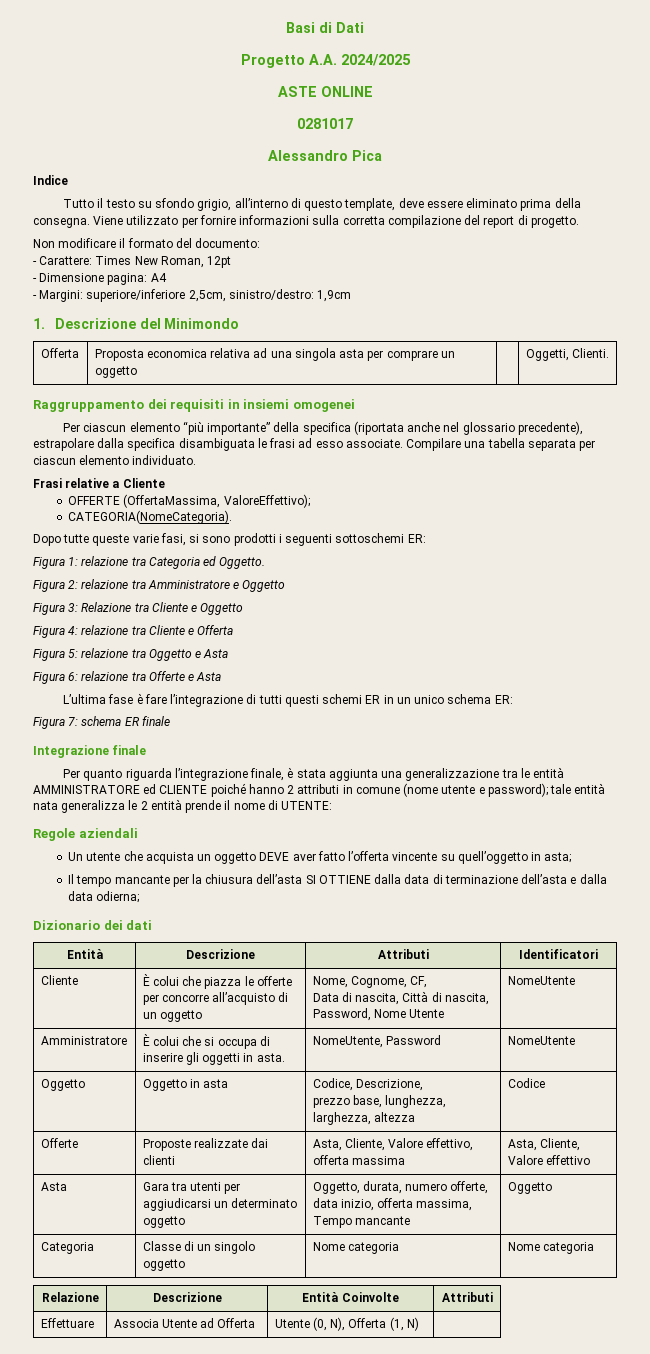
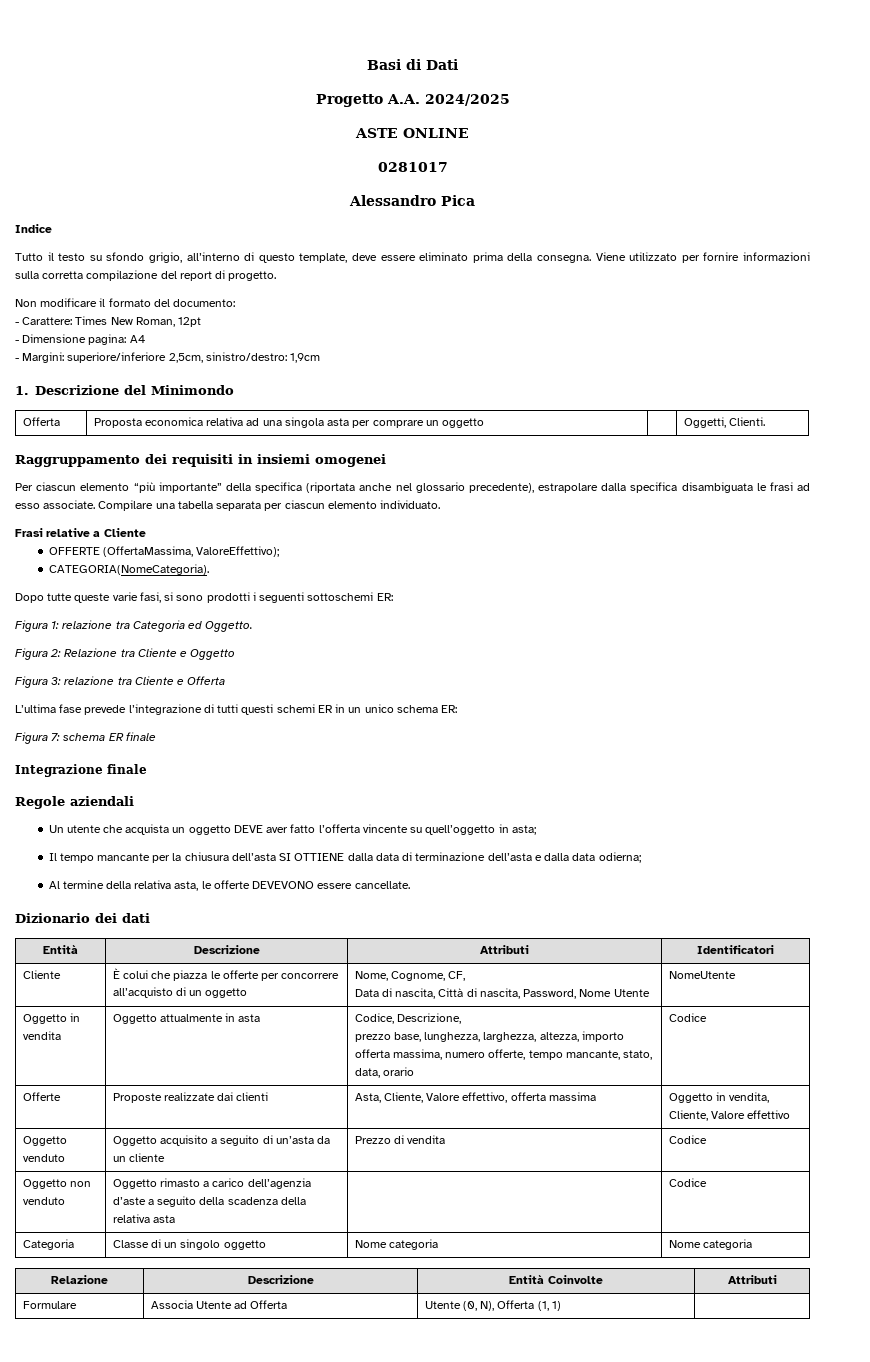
- Figura 2: relazione tra Amministratore e Oggetto
- Figura 3: Relazione tra Cliente e Oggetto
+ Figura 2: Relazione tra Cliente e Oggetto
- Figura 4: relazione tra Cliente e Offerta
+ Figura 3: relazione tra Cliente e Offerta
- Figura 5: relazione tra Oggetto e Asta
- Figura 6: relazione tra Offerte e Asta
- L’ultima fase è fare l’integrazione di tutti questi schemi ER in un unico schema ER:
+ L’ultima fase prevede l’integrazione di tutti questi schemi ER in un unico schema ER:
- Per quanto riguarda l’integrazione finale, è stata aggiunta una generalizzazione tra le entità AMMINISTRATORE ed CLIENTE poiché hanno 2 attributi in comune (nome utente e password); tale entità nata generalizza le 2 entità prende il nome di UTENTE:
+ Al termine della relativa asta, le offerte DEVEVONO essere cancellate.
- Cliente | È colui che piazza le offerte per concorre all’acquisto di un oggetto | Nome, Cognome, CF,
+ Cliente | È colui che piazza le offerte per concorrere all’acquisto di un oggetto | Nome, Cognome, CF,
- Amministratore | È colui che si occupa di inserire gli oggetti in asta. | NomeUtente, Password | NomeUtente
- Oggetto | Oggetto in asta | Codice, Descrizione,
- prezzo base, lunghezza, larghezza, altezza | Codice
+ Oggetto in vendita | Oggetto attualmente in asta | Codice, Descrizione,
+ prezzo base, lunghezza, larghezza, altezza, importo offerta massima, numero offerte, tempo mancante, stato, data, orario | Codice
- Offerte | Proposte realizzate dai clienti | Asta, Cliente, Valore effettivo, offerta massima | Asta, Cliente, Valore effettivo
+ Offerte | Proposte realizzate dai clienti | Asta, Cliente, Valore effettivo, offerta massima | Oggetto in vendita, Cliente, Valore effettivo
- Asta | Gara tra utenti per aggiudicarsi un determinato oggetto | Oggetto, durata, numero offerte, data inizio, offerta massima, Tempo mancante | Oggetto
+ Oggetto venduto | Oggetto acquisito a seguito di un’asta da un cliente | Prezzo di vendita | Codice
+ Oggetto non venduto | Oggetto rimasto a carico dell’agenzia d’aste a seguito della scadenza della relativa asta | | Codice
- Effettuare | Associa Utente ad Offerta | Utente (0, N), Offerta (1, N) |
+ Formulare | Associa Utente ad Offerta | Utente (0, N), Offerta (1, 1) |

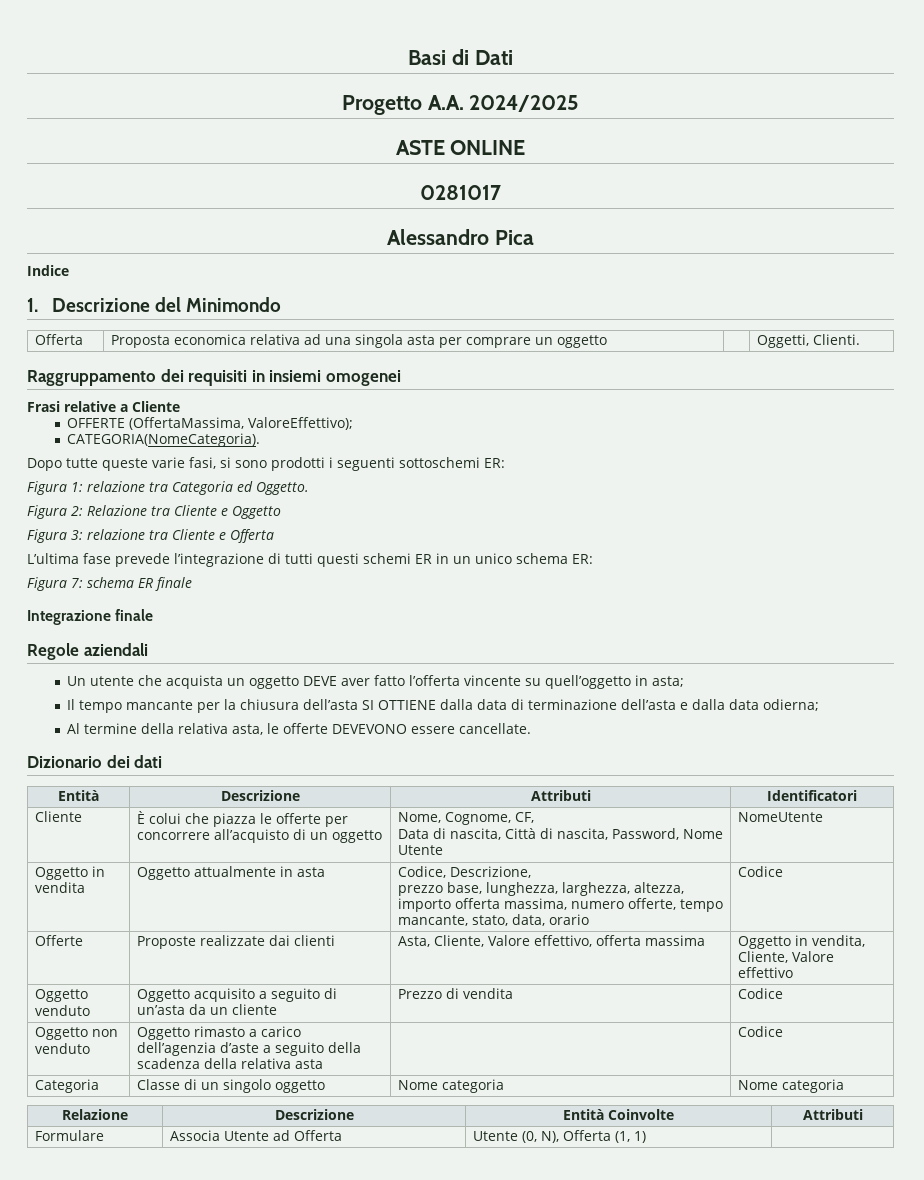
- Tutto il testo su sfondo grigio, all’interno di questo template, deve essere eliminato prima della consegna. Viene utilizzato per fornire informazioni sulla corretta compilazione del report di progetto.
- Non modificare il formato del documento:
- - Carattere: Times New Roman, 12pt
- - Dimensione pagina: A4
- - Margini: superiore/inferiore 2,5cm, sinistro/destro: 1,9cm
- Per ciascun elemento “più importante” della specifica (riportata anche nel glossario precedente), estrapolare dalla specifica disambiguata le frasi ad esso associate. Compilare una tabella separata per ciascun elemento individuato.

